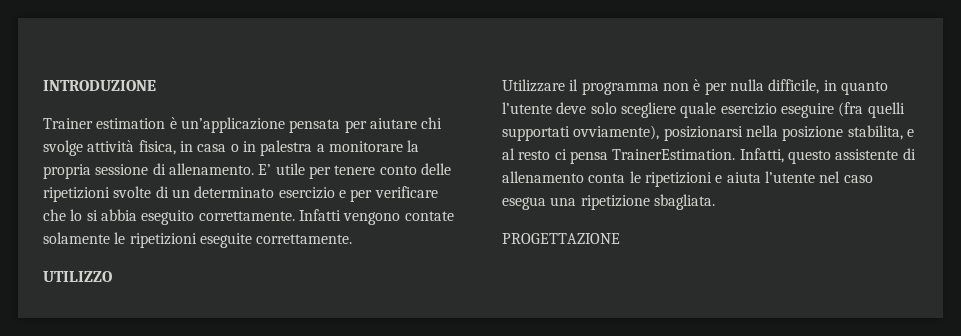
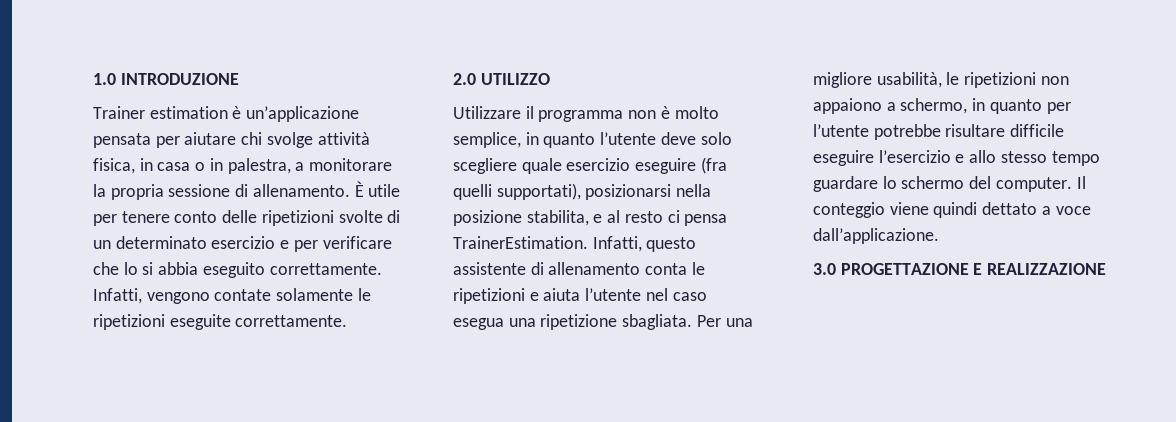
- INTRODUZIONE
+ 1.0 INTRODUZIONE
- Trainer estimation è un’applicazione pensata per aiutare chi svolge attività fisica, in casa o in palestra a monitorare la propria sessione di allenamento.
+ Trainer estimation è un’applicazione pensata per aiutare chi svolge attività fisica, in casa o in palestra, a monitorare la propria sessione di allenamento.
- E’ utile per tenere conto delle ripetizioni svolte di un determinato esercizio e per verificare che lo si abbia eseguito correttamente.
+ È utile per tenere conto delle ripetizioni svolte di un determinato esercizio e per verificare che lo si abbia eseguito correttamente.
- Infatti vengono contate solamente le ripetizioni eseguite correttamente.
+ Infatti, vengono contate solamente le ripetizioni eseguite correttamente.
- UTILIZZO
+ 2.0 UTILIZZO
- Utilizzare il programma non è per nulla difficile, in quanto l’utente deve solo scegliere quale esercizio eseguire (fra quelli supportati ovviamente), posizionarsi nella posizione stabilita, e al resto ci pensa TrainerEstimation.
+ Utilizzare il programma non è molto semplice, in quanto l’utente deve solo scegliere quale esercizio eseguire (fra quelli supportati), posizionarsi nella posizione stabilita, e al resto ci pensa TrainerEstimation.
- Infatti, questo assistente di allenamento conta le ripetizioni e aiuta l’utente nel caso esegua una ripetizione sbagliata.
- PROGETTAZIONE
+ Infatti, questo assistente di allenamento conta le ripetizioni e aiuta l’utente nel caso esegua una ripetizione sbagliata. Per una migliore usabilità, le ripetizioni non appaiono a schermo, in quanto per l’utente potrebbe risultare difficile eseguire l’esercizio e allo stesso tempo guardare lo schermo del computer. Il conteggio viene quindi dettato a voce dall’applicazione.
+ 3.0 PROGETTAZIONE E REALIZZAZIONE

